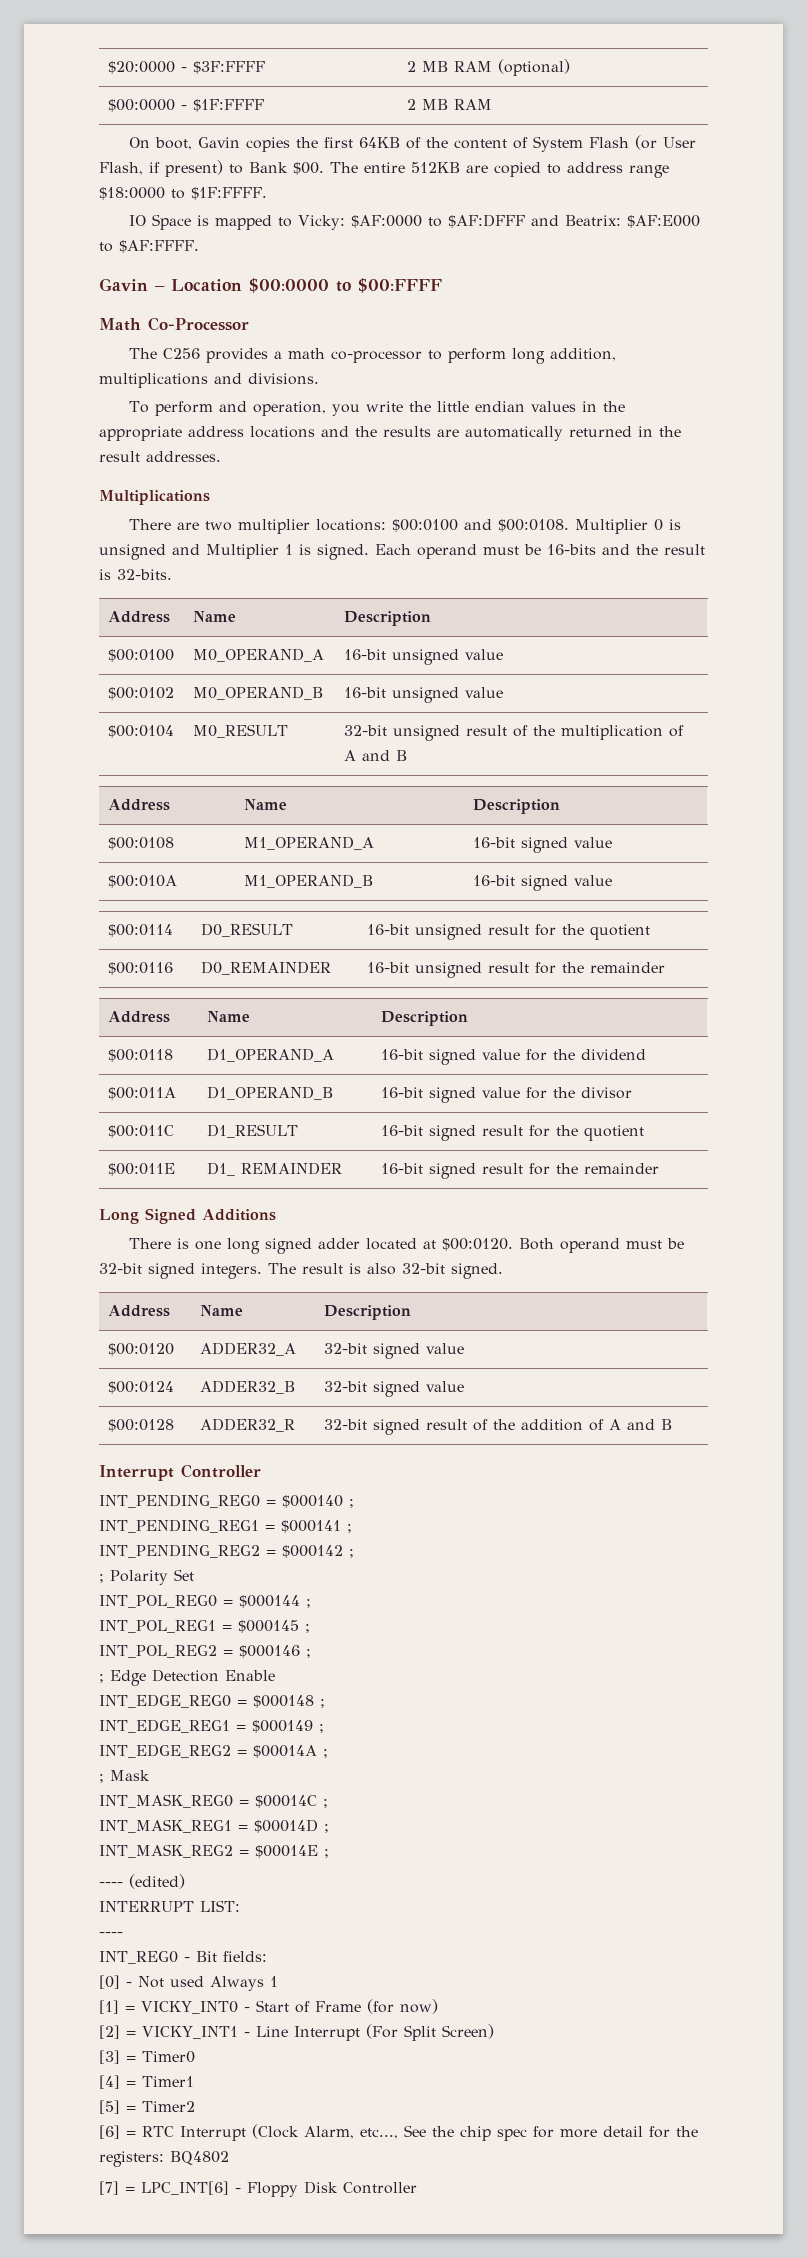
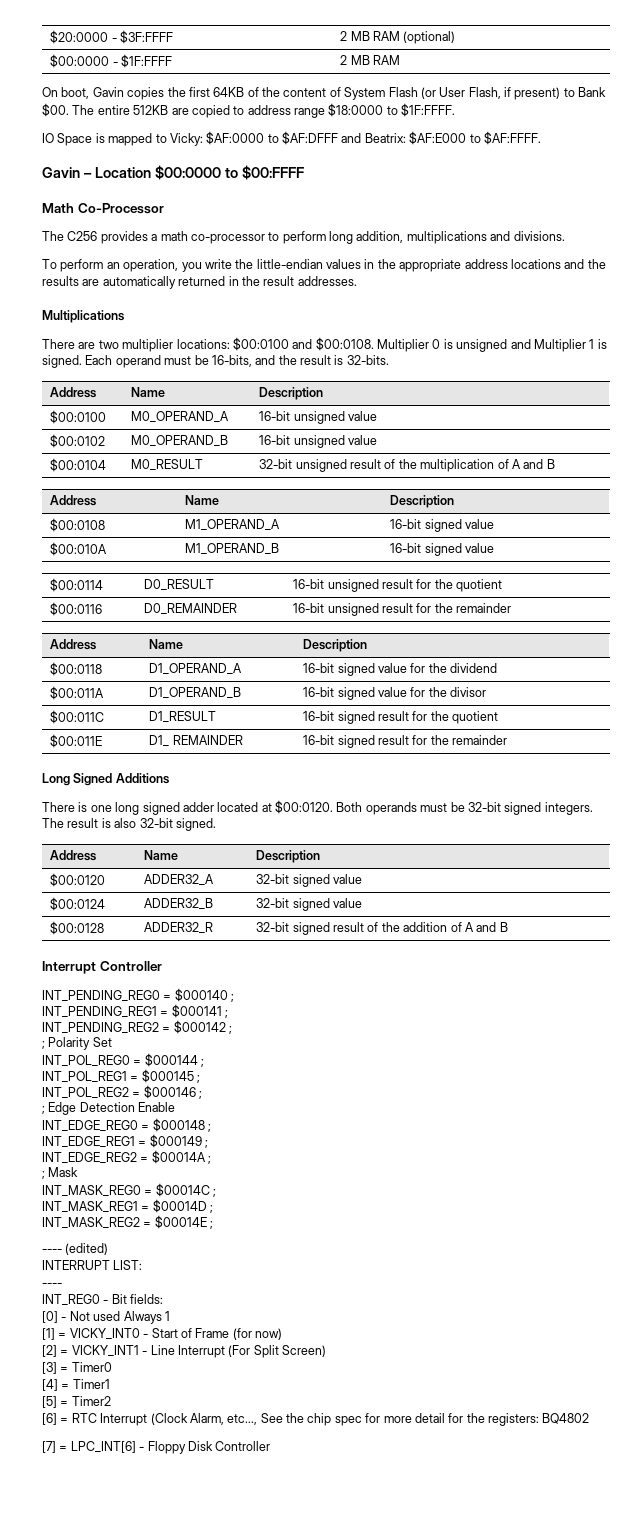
- To perform and operation, you write the little endian values in the appropriate address locations and the results are automatically returned in the result addresses.
+ To perform an operation, you write the little-endian values in the appropriate address locations and the results are automatically returned in the result addresses.
- Each operand must be 16-bits and the result is 32-bits.
+ Each operand must be 16-bits, and the result is 32-bits.
- Both operand must be 32-bit signed integers.
+ Both operands must be 32-bit signed integers.

